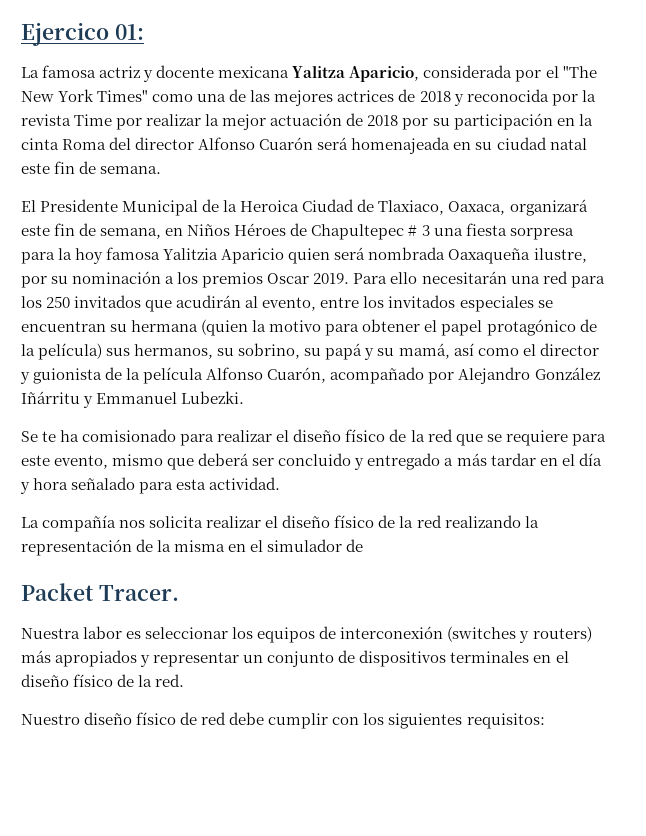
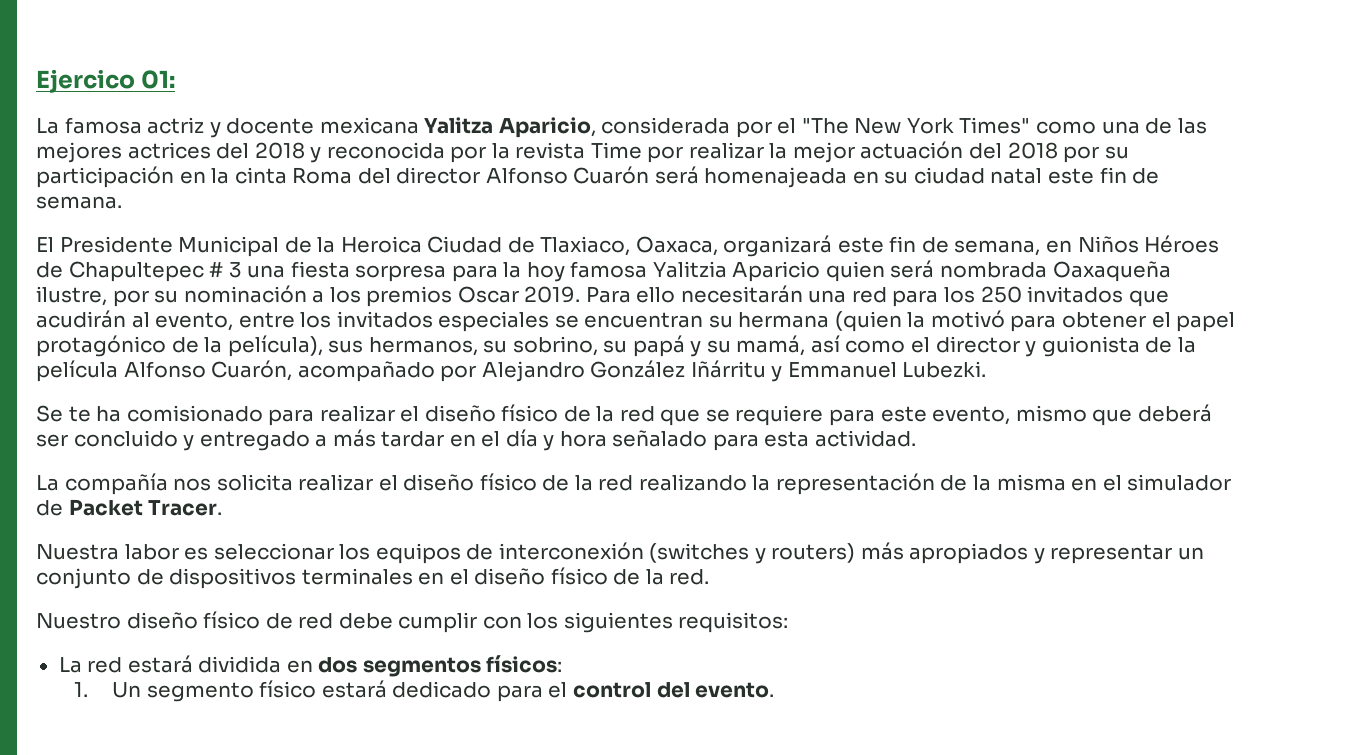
- La famosa actriz y docente mexicana Yalitza Aparicio, considerada por el "The New York Times" como una de las mejores actrices de 2018 y reconocida por la revista Time por realizar la mejor actuación de 2018 por su participación en la cinta Roma del director Alfonso Cuarón será homenajeada en su ciudad natal este fin de semana.
+ La famosa actriz y docente mexicana Yalitza Aparicio, considerada por el "The New York Times" como una de las mejores actrices del 2018 y reconocida por la revista Time por realizar la mejor actuación del 2018 por su participación en la cinta Roma del director Alfonso Cuarón será homenajeada en su ciudad natal este fin de semana.
- Para ello necesitarán una red para los 250 invitados que acudirán al evento, entre los invitados especiales se encuentran su hermana (quien la motivo para obtener el papel protagónico de la película) sus hermanos, su sobrino, su papá y su mamá, así como el director y guionista de la película Alfonso Cuarón, acompañado por Alejandro González Iñárritu y Emmanuel Lubezki.
+ Para ello necesitarán una red para los 250 invitados que acudirán al evento, entre los invitados especiales se encuentran su hermana (quien la motivó para obtener el papel protagónico de la película), sus hermanos, su sobrino, su papá y su mamá, así como el director y guionista de la película Alfonso Cuarón, acompañado por Alejandro González Iñárritu y Emmanuel Lubezki.
- La compañía nos solicita realizar el diseño físico de la red realizando la representación de la misma en el simulador de
- Packet Tracer.
+ La compañía nos solicita realizar el diseño físico de la red realizando la representación de la misma en el simulador de Packet Tracer.
+ La red estará dividida en dos segmentos físicos:
+ 1. Un segmento físico estará dedicado para el control del evento.

